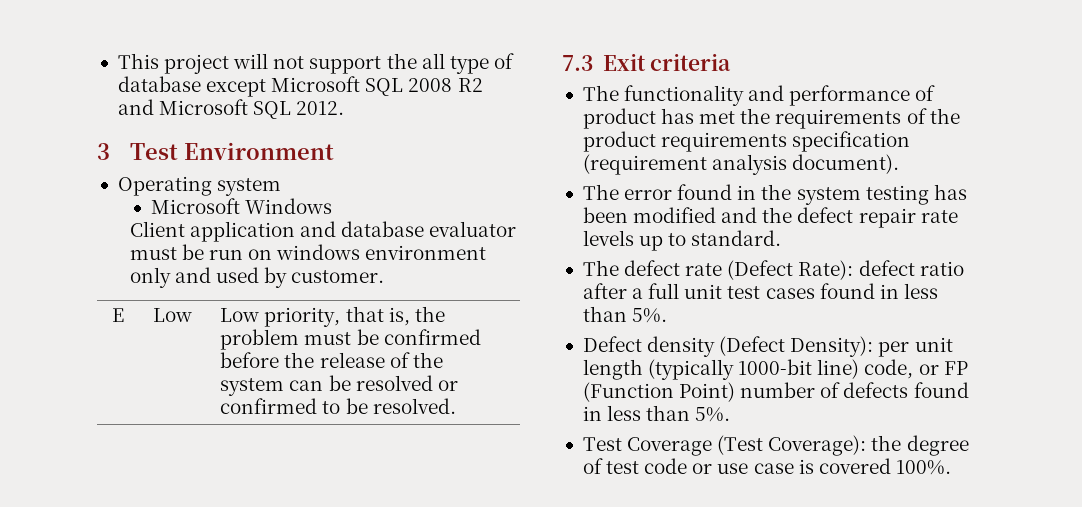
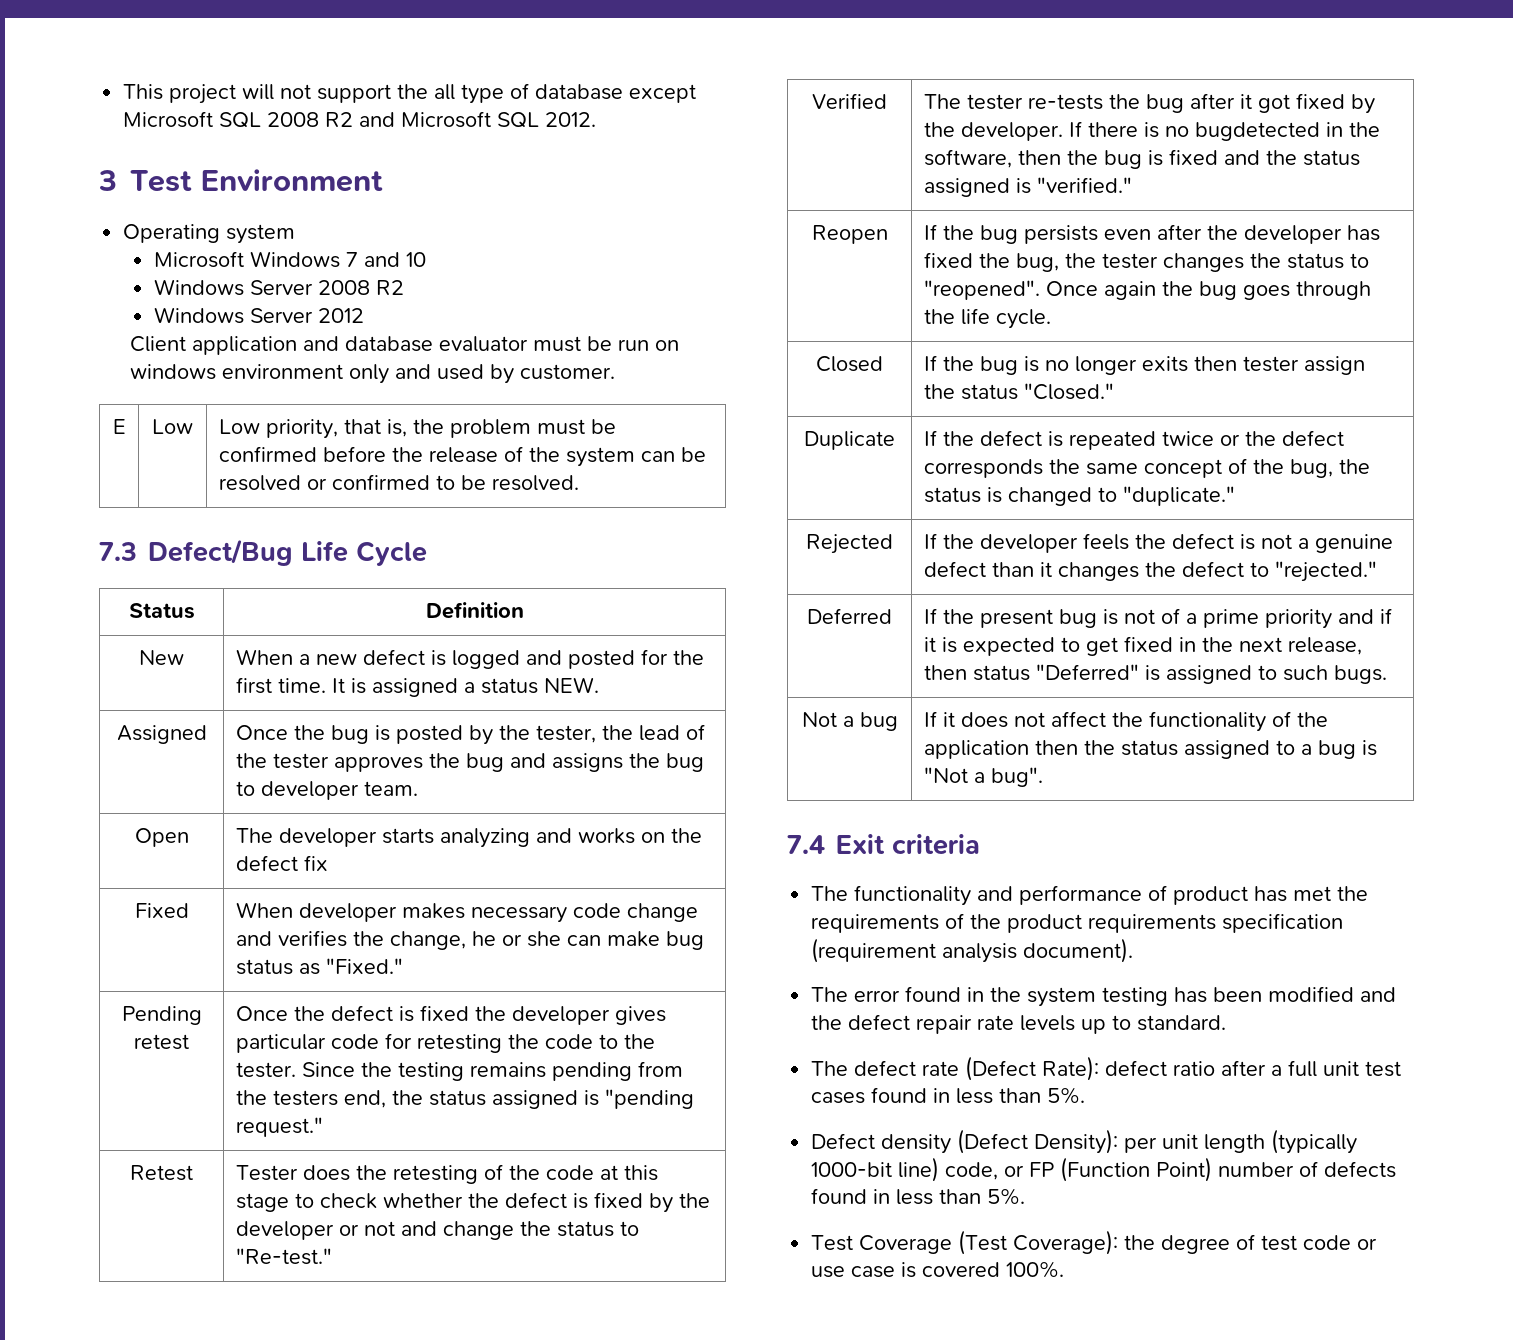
- Microsoft Windows
+ Microsoft Windows 7 and 10
+ Windows Server 2008 R2
+ Windows Server 2012
- 7.3 Exit criteria
+ 7.3 Defect/Bug Life Cycle
+ Status | Definition
+ New | When a new defect is logged and posted for the first time. It is assigned a status NEW.
+ Assigned | Once the bug is posted by the tester, the lead of the tester approves the bug and assigns the bug to developer team.
+ Open | The developer starts analyzing and works on the defect fix
+ Fixed | When developer makes necessary code change and verifies the change, he or she can make bug status as "Fixed."
+ Pending retest | Once the defect is fixed the developer gives particular code for retesting the code to the tester. Since the testing remains pending from the testers end, the status assigned is "pending request."
+ Retest | Tester does the retesting of the code at this stage to check whether the defect is fixed by the developer or not and change the status to "Re-test."
+ Verified | The tester re-tests the bug after it got fixed by the developer. If there is no bugdetected in the software, then the bug is fixed and the status assigned is "verified."
+ Reopen | If the bug persists even after the developer has fixed the bug, the tester changes the status to "reopened". Once again the bug goes through the life cycle.
+ Closed | If the bug is no longer exits then tester assign the status "Closed."
+ Duplicate | If the defect is repeated twice or the defect corresponds the same concept of the bug, the status is changed to "duplicate."
+ Rejected | If the developer feels the defect is not a genuine defect than it changes the defect to "rejected."
+ Deferred | If the present bug is not of a prime priority and if it is expected to get fixed in the next release, then status "Deferred" is assigned to such bugs.
+ Not a bug | If it does not affect the functionality of the application then the status assigned to a bug is "Not a bug".
+ 7.4 Exit criteria

